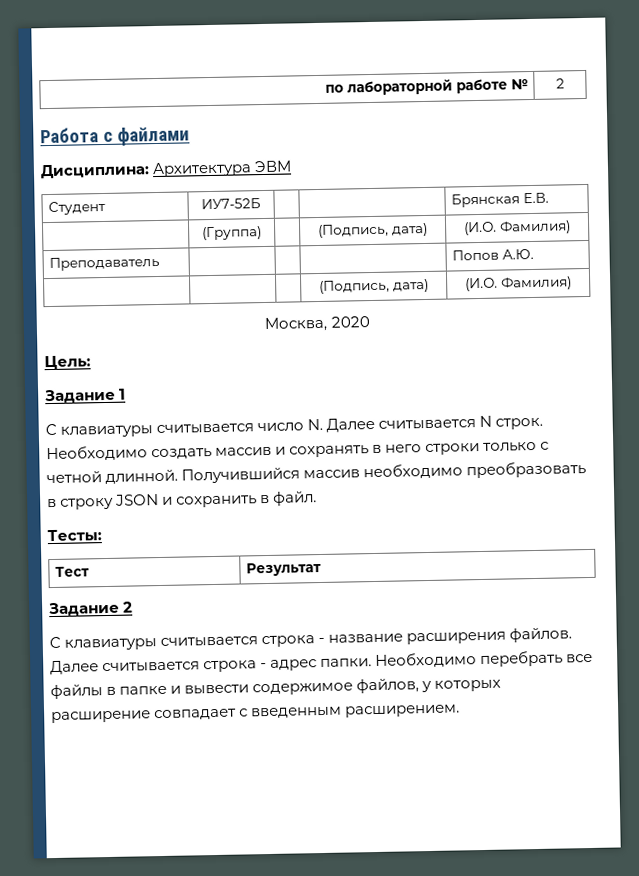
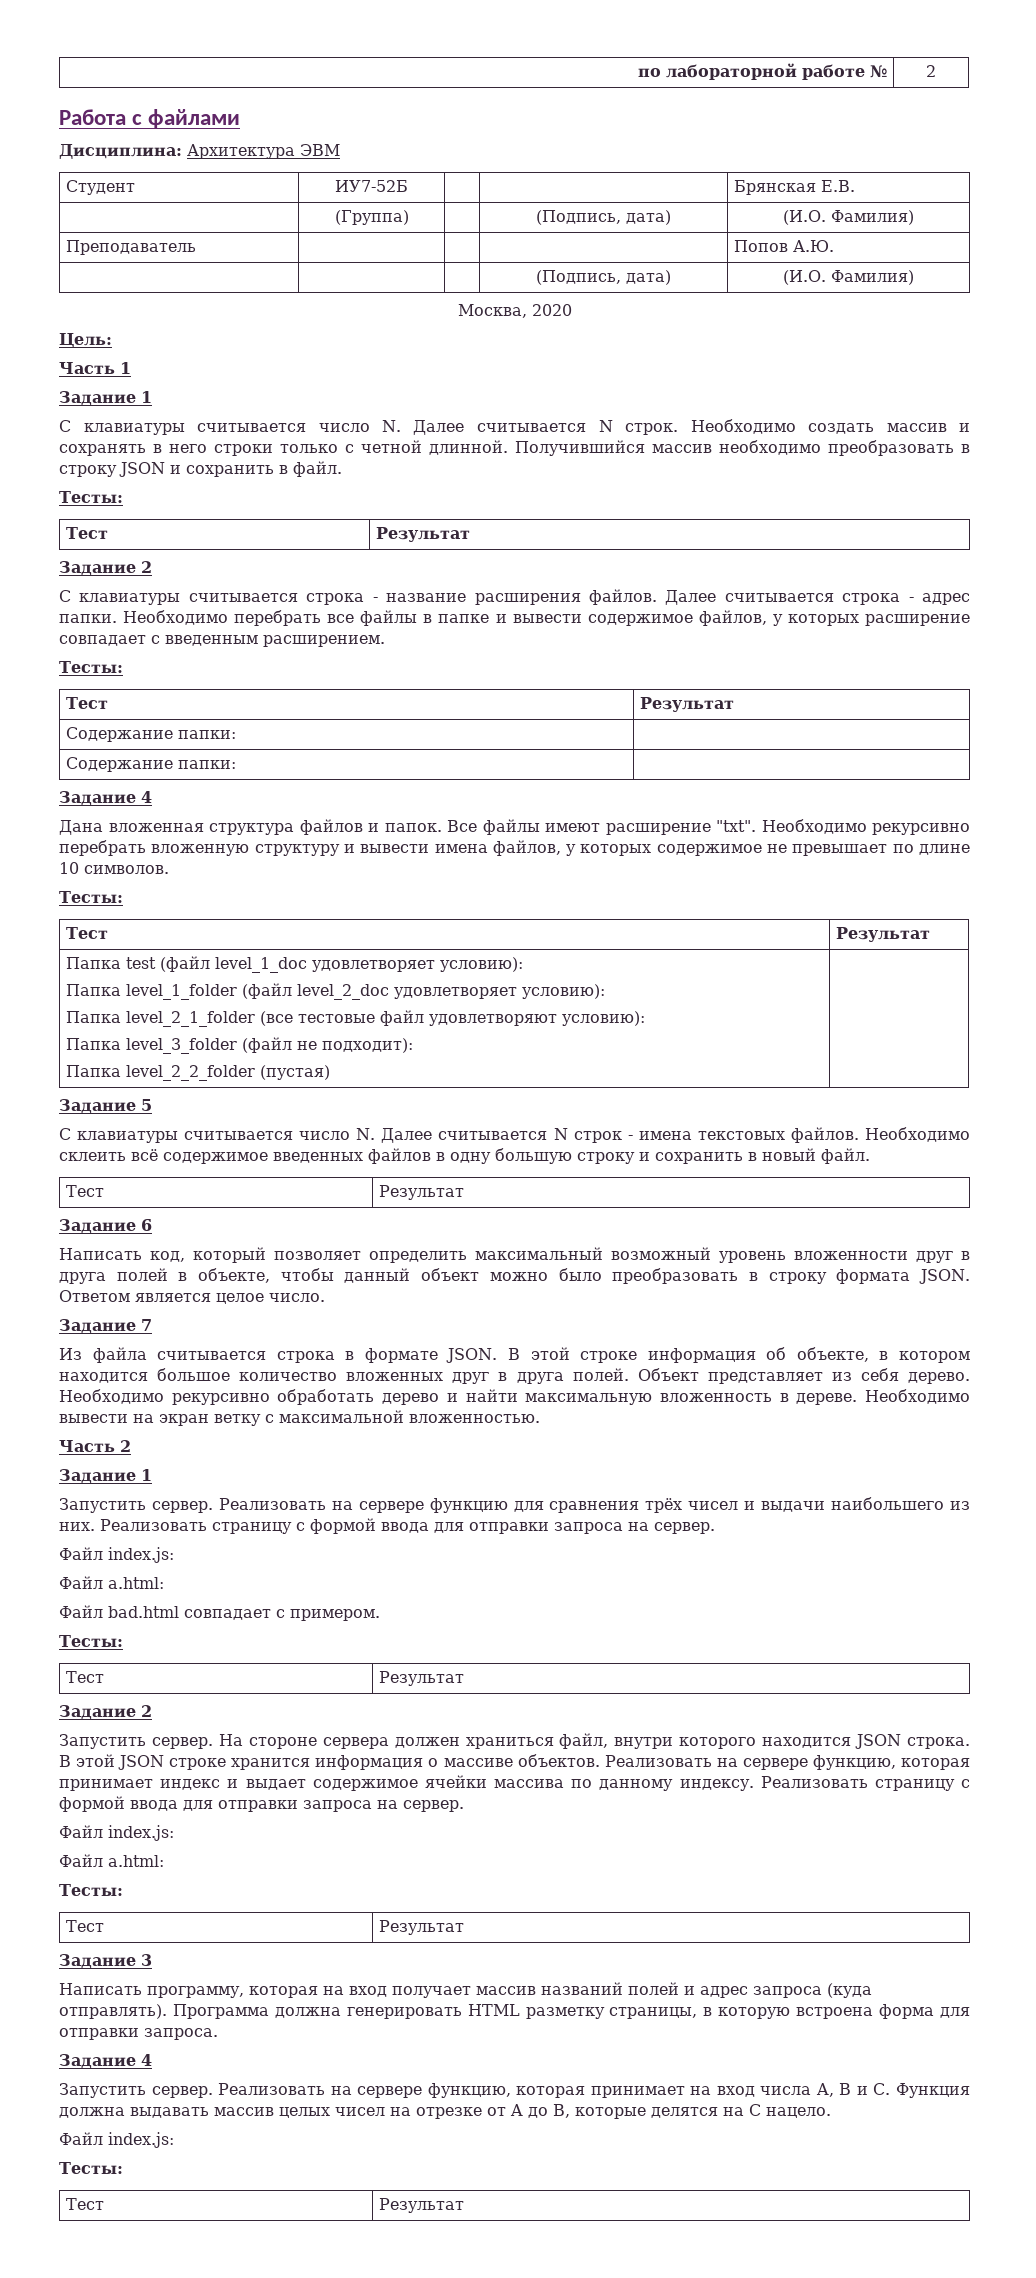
+ Часть 1
  Необходимо перебрать все файлы в папке и вывести содержимое файлов, у которых расширение совпадает с введенным расширением.
+ Тесты:
+ Тест | Результат
+ Содержание папки: |
+ Содержание папки: |
+ Задание 4
+ Дана вложенная структура файлов и папок. Все файлы имеют расширение "txt". Необходимо рекурсивно перебрать вложенную структуру и вывести имена файлов, у которых содержимое не превышает по длине 10 символов.
+ Тесты:
+ Тест | Результат
+ Папка test (файл level_1_doc удовлетворяет условию):
+ Папка level_1_folder (файл level_2_doc удовлетворяет условию):
+ Папка level_2_1_folder (все тестовые файл удовлетворяют условию):
+ Папка level_3_folder (файл не подходит):
+ Папка level_2_2_folder (пустая) |
+ Задание 5
+ С клавиатуры считывается число N. Далее считывается N строк - имена текстовых файлов. Необходимо склеить всё содержимое введенных файлов в одну большую строку и сохранить в новый файл.
+ Тест | Результат
+ Задание 6
+ Написать код, который позволяет определить максимальный возможный уровень вложенности друг в друга полей в объекте, чтобы данный объект можно было преобразовать в строку формата JSON. Ответом является целое число.
+ Задание 7
+ Из файла считывается строка в формате JSON. В этой строке информация об объекте, в котором находится большое количество вложенных друг в друга полей. Объект представляет из себя дерево. Необходимо рекурсивно обработать дерево и найти максимальную вложенность в дереве. Необходимо вывести на экран ветку с максимальной вложенностью.
+ Часть 2
+ Задание 1
+ Запустить сервер. Реализовать на сервере функцию для сравнения трёх чисел и выдачи наибольшего из них. Реализовать страницу с формой ввода для отправки запроса на сервер.
+ Файл index.js:
+ Файл a.html:
+ Файл bad.html совпадает с примером.
+ Тесты:
+ Тест | Результат
+ Задание 2
+ Запустить сервер. На стороне сервера должен храниться файл, внутри которого находится JSON строка. В этой JSON строке хранится информация о массиве объектов. Реализовать на сервере функцию, которая принимает индекс и выдает содержимое ячейки массива по данному индексу. Реализовать страницу с формой ввода для отправки запроса на сервер.
+ Файл index.js:
+ Файл a.html:
+ Тесты:
+ Тест | Результат
+ Задание 3
+ Написать программу, которая на вход получает массив названий полей и адрес запроса (куда отправлять). Программа должна генерировать HTML разметку страницы, в которую встроена форма для отправки запроса.
+ Задание 4
+ Запустить сервер. Реализовать на сервере функцию, которая принимает на вход числа A, B и C. Функция должна выдавать массив целых чисел на отрезке от A до B, которые делятся на C нацело.
+ Файл index.js:
+ Тесты:
+ Тест | Результат

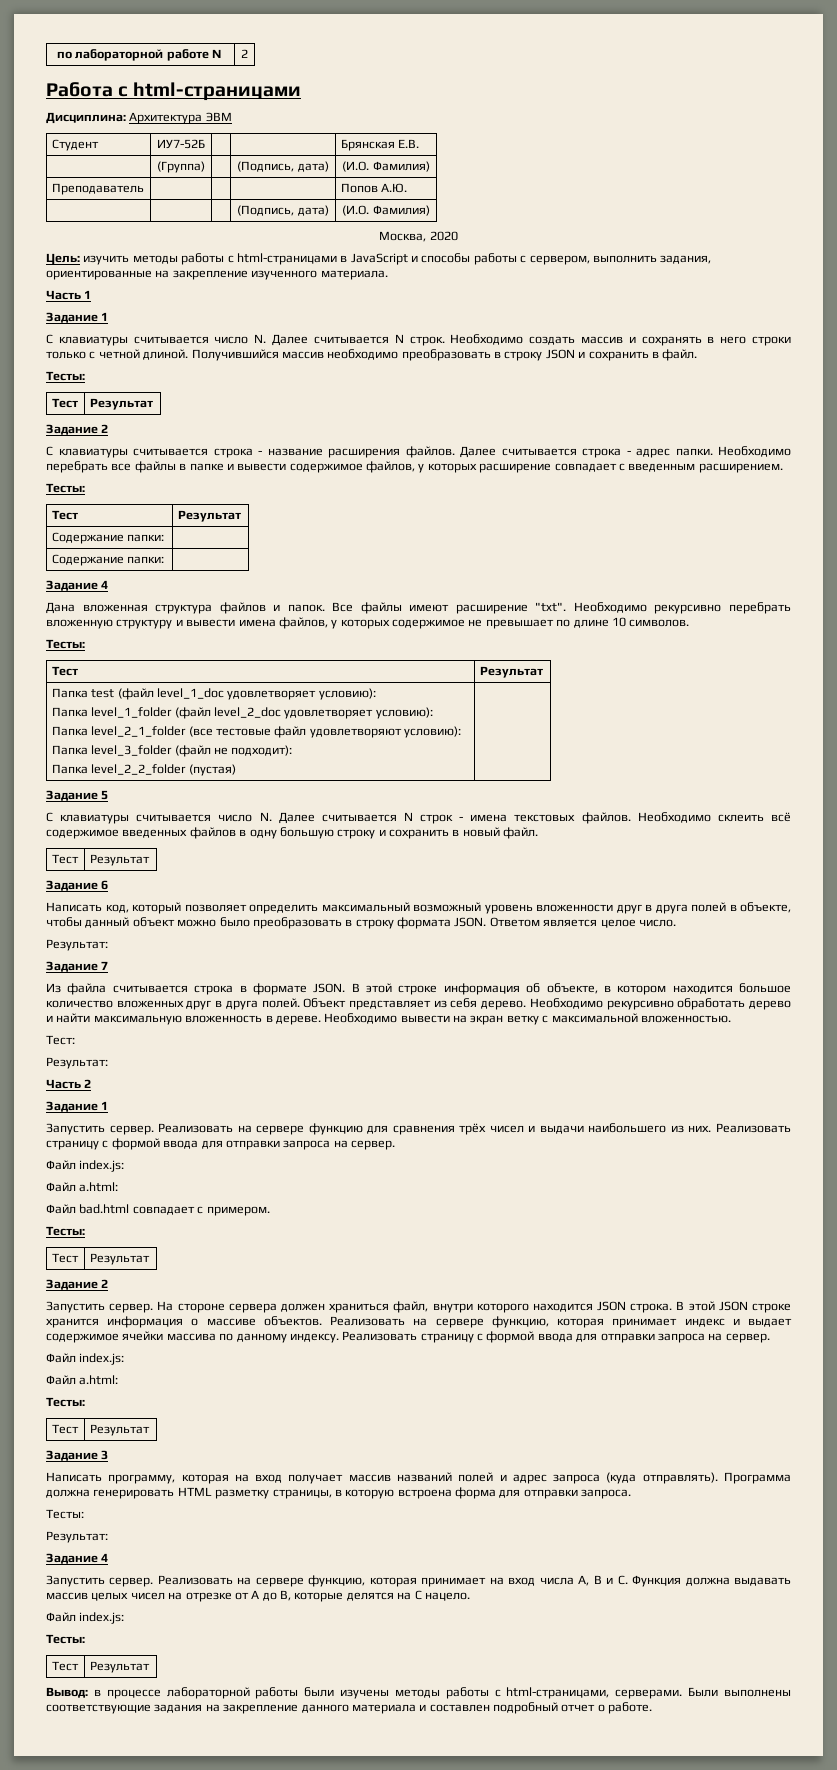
- Работа с файлами
+ Работа с html-страницами
- Цель:
+ Цель: изучить методы работы с html-страницами в JavaScript и способы работы с сервером, выполнить задания, ориентированные на закрепление изученного материала.
- Необходимо создать массив и сохранять в него строки только с четной длинной.
+ Необходимо создать массив и сохранять в него строки только с четной длиной.
  Ответом является целое число.
+ Результат:
+ Тест:
+ Результат:
  Программа должна генерировать HTML разметку страницы, в которую встроена форма для отправки запроса.
+ Тесты:
+ Результат:
+ Вывод: в процессе лабораторной работы были изучены методы работы с html-страницами, серверами. Были выполнены соответствующие задания на закрепление данного материала и составлен подробный отчет о работе.

